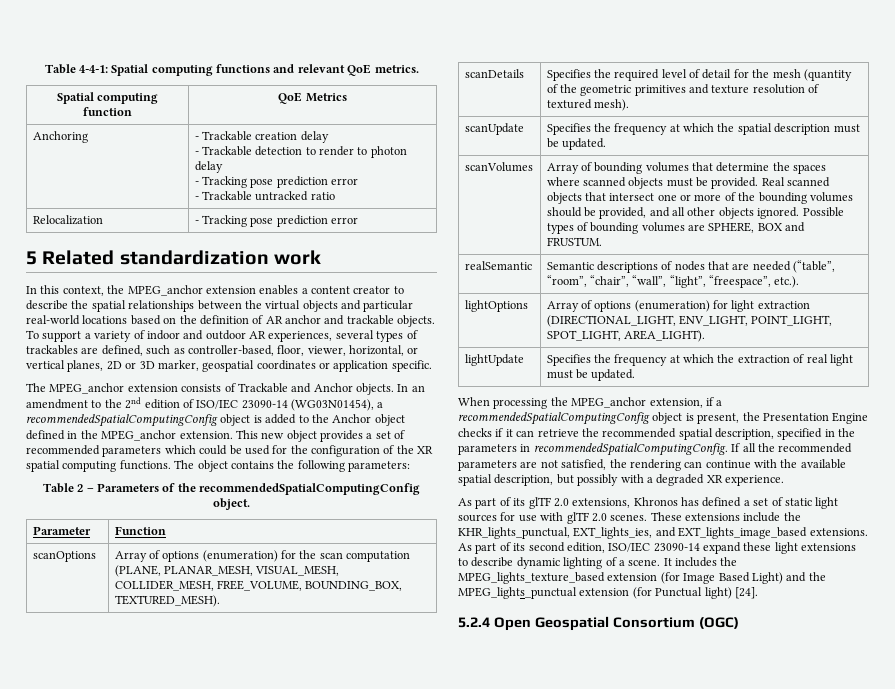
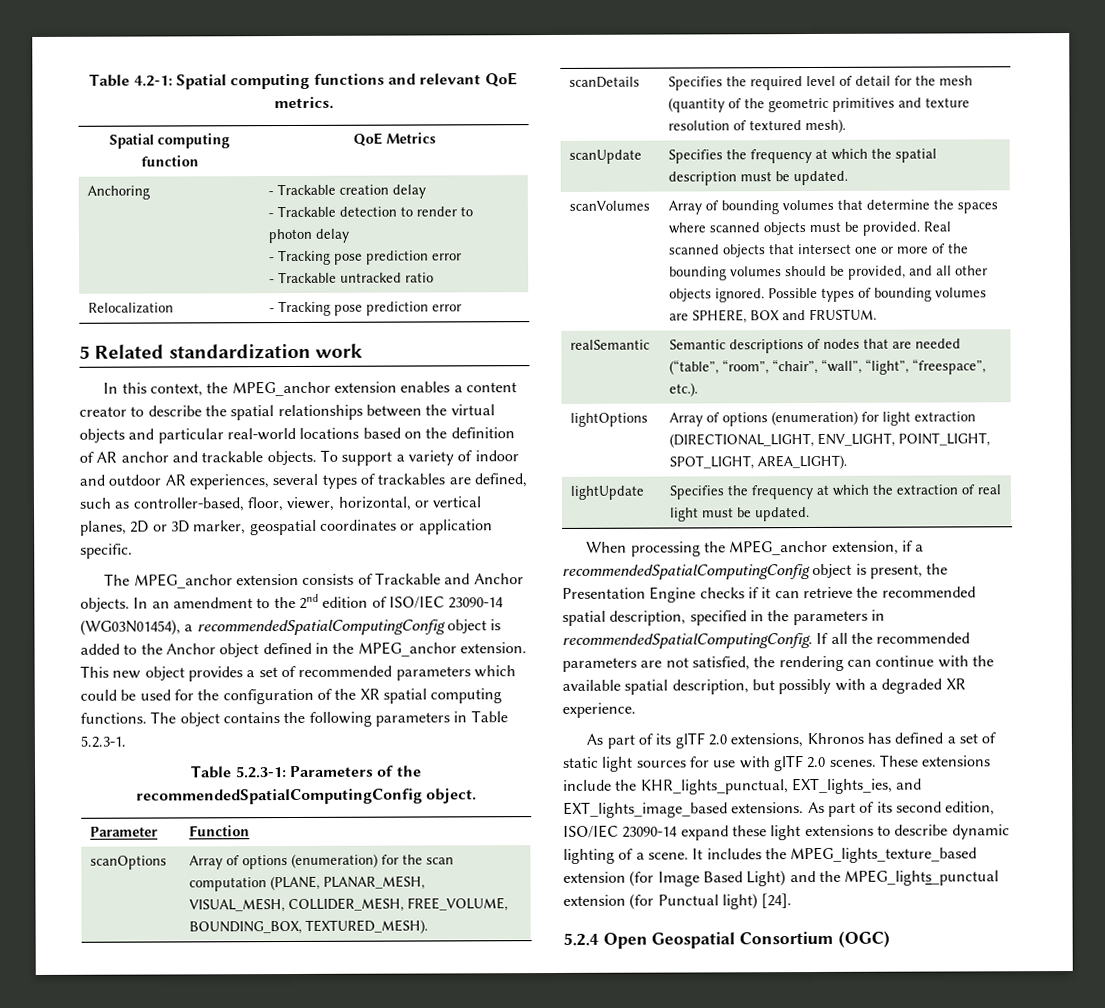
- Table 4-4-1: Spatial computing functions and relevant QoE metrics.
+ Table 4.2-1: Spatial computing functions and relevant QoE metrics.
- The object contains the following parameters:
- Table 2 – Parameters of the recommendedSpatialComputingConfig object.
+ The object contains the following parameters in Table 5.2.3-1.
+ Table 5.2.3-1: Parameters of the recommendedSpatialComputingConfig object.

